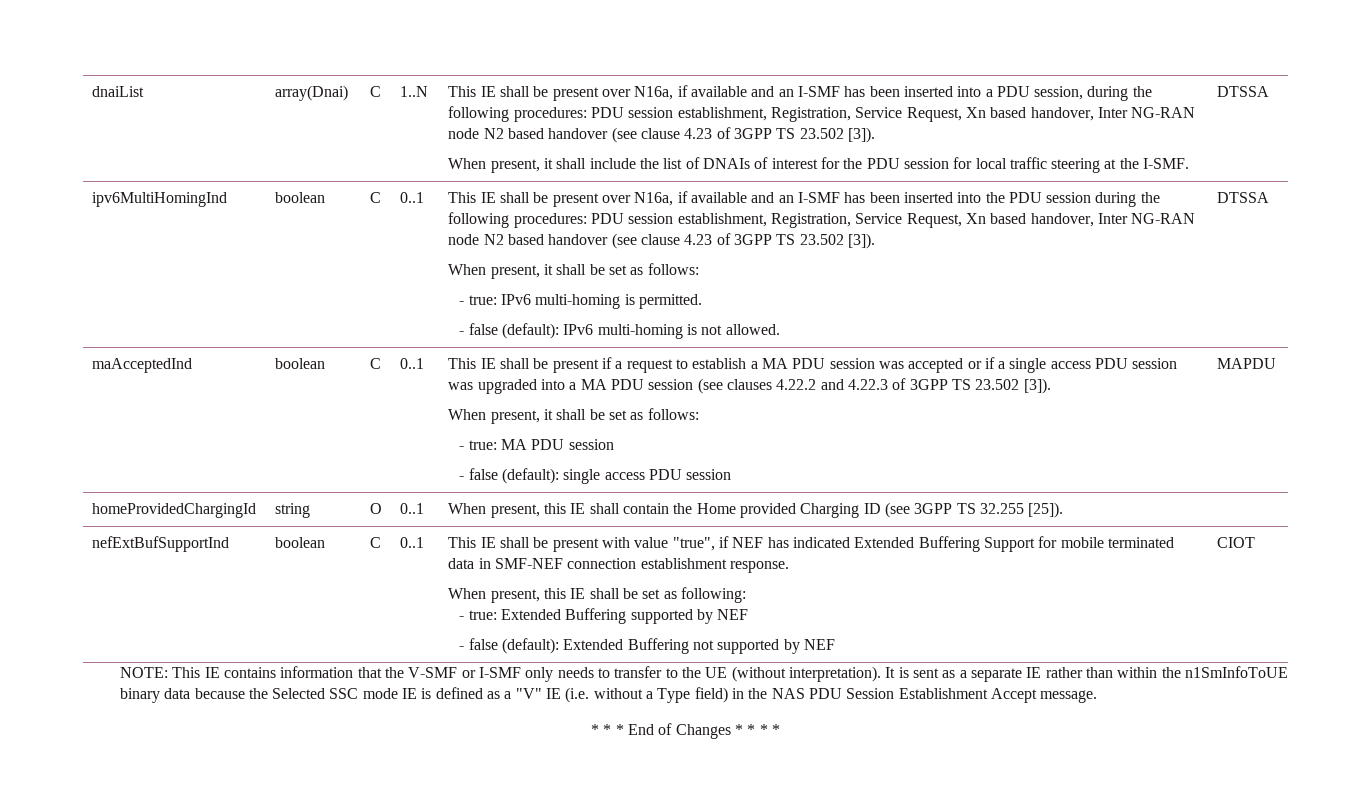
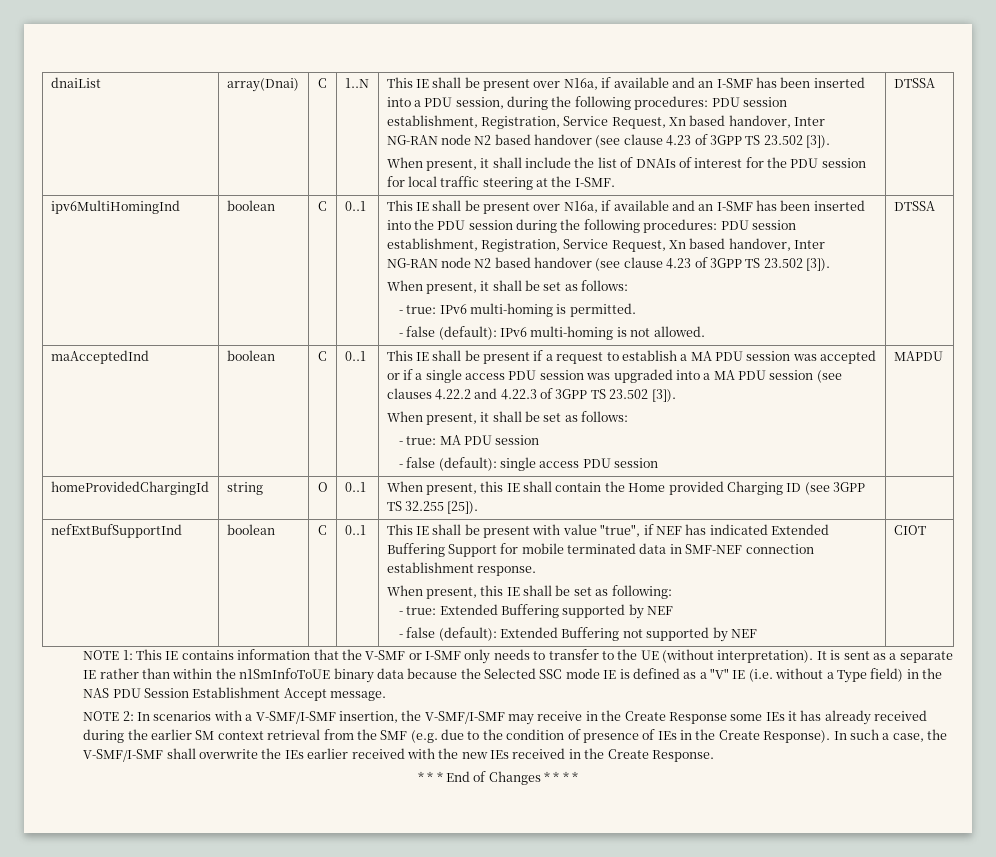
- NOTE: This IE contains information that the V-SMF or I-SMF only needs to transfer to the UE (without interpretation).
+ NOTE 1: This IE contains information that the V-SMF or I-SMF only needs to transfer to the UE (without interpretation).
+ NOTE 2: In scenarios with a V-SMF/I-SMF insertion, the V-SMF/I-SMF may receive in the Create Response some IEs it has already received during the earlier SM context retrieval from the SMF (e.g. due to the condition of presence of IEs in the Create Response). In such a case, the V-SMF/I-SMF shall overwrite the IEs earlier received with the new IEs received in the Create Response.

